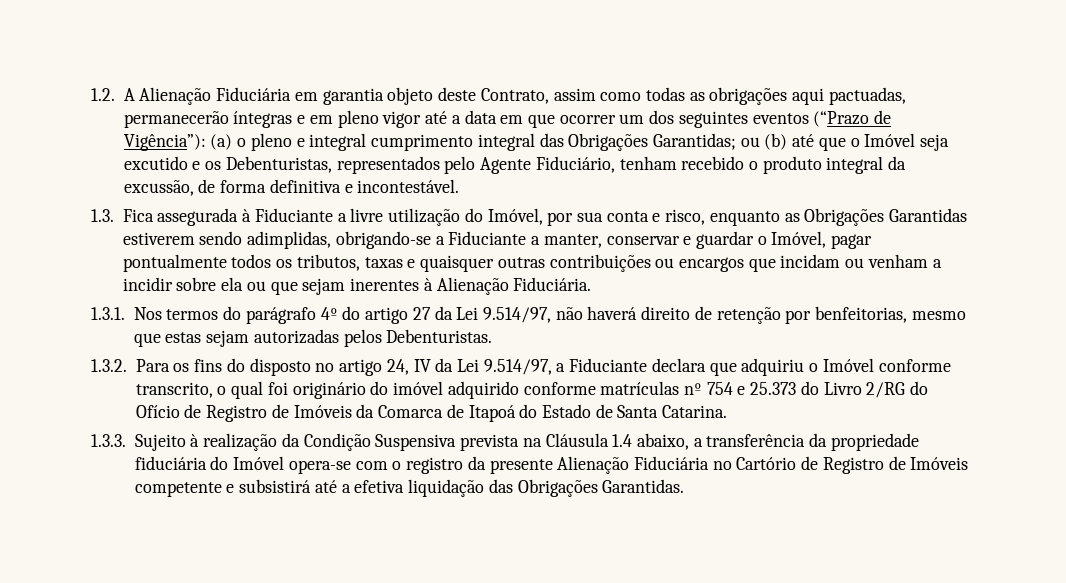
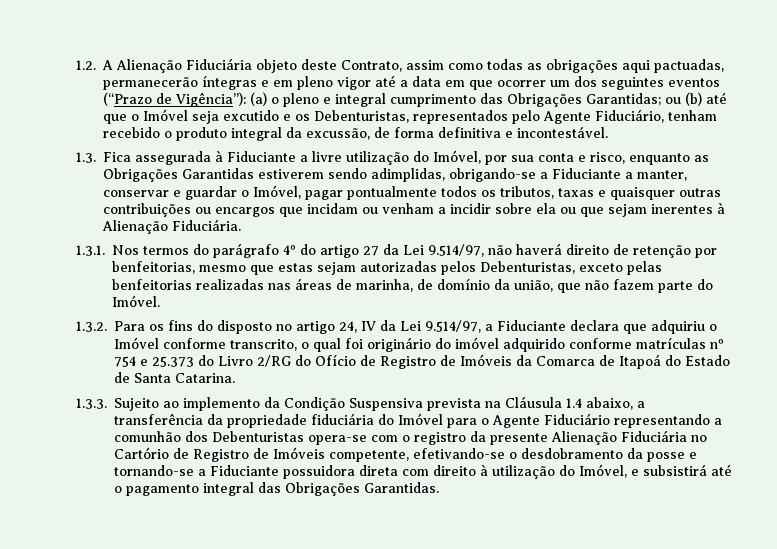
- 1.2. A Alienação Fiduciária em garantia objeto deste Contrato, assim como todas as obrigações aqui pactuadas, permanecerão íntegras e em pleno vigor até a data em que ocorrer um dos seguintes eventos (“Prazo de Vigência”):
+ 1.2. A Alienação Fiduciária objeto deste Contrato, assim como todas as obrigações aqui pactuadas, permanecerão íntegras e em pleno vigor até a data em que ocorrer um dos seguintes eventos (“Prazo de Vigência”):
- (a) o pleno e integral cumprimento integral das Obrigações Garantidas;
+ (a) o pleno e integral cumprimento das Obrigações Garantidas;
- 1.3.1. Nos termos do parágrafo 4º do artigo 27 da Lei 9.514/97, não haverá direito de retenção por benfeitorias, mesmo que estas sejam autorizadas pelos Debenturistas.
+ 1.3.1. Nos termos do parágrafo 4º do artigo 27 da Lei 9.514/97, não haverá direito de retenção por benfeitorias, mesmo que estas sejam autorizadas pelos Debenturistas, exceto pelas benfeitorias realizadas nas áreas de marinha, de domínio da união, que não fazem parte do Imóvel.
- 1.3.3. Sujeito à realização da Condição Suspensiva prevista na Cláusula 1.4 abaixo, a transferência da propriedade fiduciária do Imóvel opera-se com o registro da presente Alienação Fiduciária no Cartório de Registro de Imóveis competente e subsistirá até a efetiva liquidação das Obrigações Garantidas.
+ 1.3.3. Sujeito ao implemento da Condição Suspensiva prevista na Cláusula 1.4 abaixo, a transferência da propriedade fiduciária do Imóvel para o Agente Fiduciário representando a comunhão dos Debenturistas opera-se com o registro da presente Alienação Fiduciária no Cartório de Registro de Imóveis competente, efetivando-se o desdobramento da posse e tornando-se a Fiduciante possuidora direta com direito à utilização do Imóvel, e subsistirá até o pagamento integral das Obrigações Garantidas.

